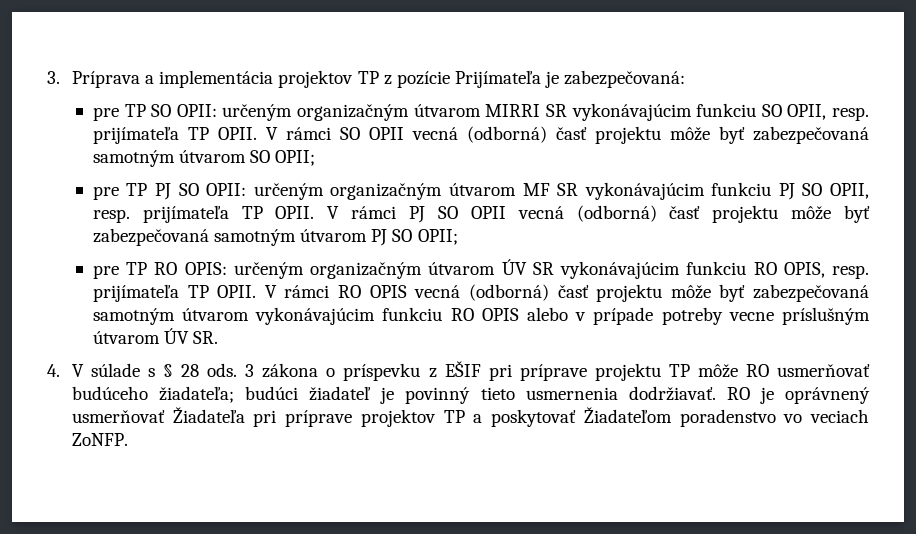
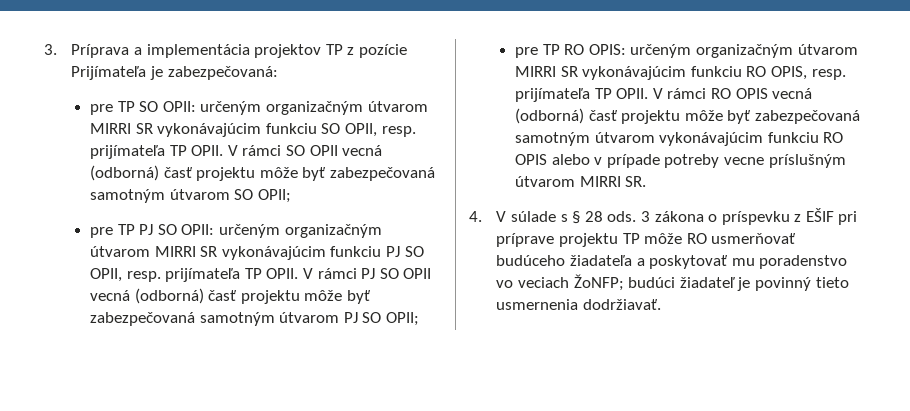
- pre TP PJ SO OPII: určeným organizačným útvarom MF SR vykonávajúcim funkciu PJ SO OPII, resp. prijímateľa TP OPII.
+ pre TP PJ SO OPII: určeným organizačným útvarom MIRRI SR vykonávajúcim funkciu PJ SO OPII, resp. prijímateľa TP OPII.
- pre TP RO OPIS: určeným organizačným útvarom ÚV SR vykonávajúcim funkciu RO OPIS, resp. prijímateľa TP OPII.
+ pre TP RO OPIS: určeným organizačným útvarom MIRRI SR vykonávajúcim funkciu RO OPIS, resp. prijímateľa TP OPII.
- V rámci RO OPIS vecná (odborná) časť projektu môže byť zabezpečovaná samotným útvarom vykonávajúcim funkciu RO OPIS alebo v prípade potreby vecne príslušným útvarom ÚV SR.
+ V rámci RO OPIS vecná (odborná) časť projektu môže byť zabezpečovaná samotným útvarom vykonávajúcim funkciu RO OPIS alebo v prípade potreby vecne príslušným útvarom MIRRI SR.
- 3 zákona o príspevku z EŠIF pri príprave projektu TP môže RO usmerňovať budúceho žiadateľa; budúci žiadateľ je povinný tieto usmernenia dodržiavať. RO je oprávnený usmerňovať Žiadateľa pri príprave projektov TP a poskytovať Žiadateľom poradenstvo vo veciach ZoNFP.
+ 3 zákona o príspevku z EŠIF pri príprave projektu TP môže RO usmerňovať budúceho žiadateľa a poskytovať mu poradenstvo vo veciach ŽoNFP; budúci žiadateľ je povinný tieto usmernenia dodržiavať.

